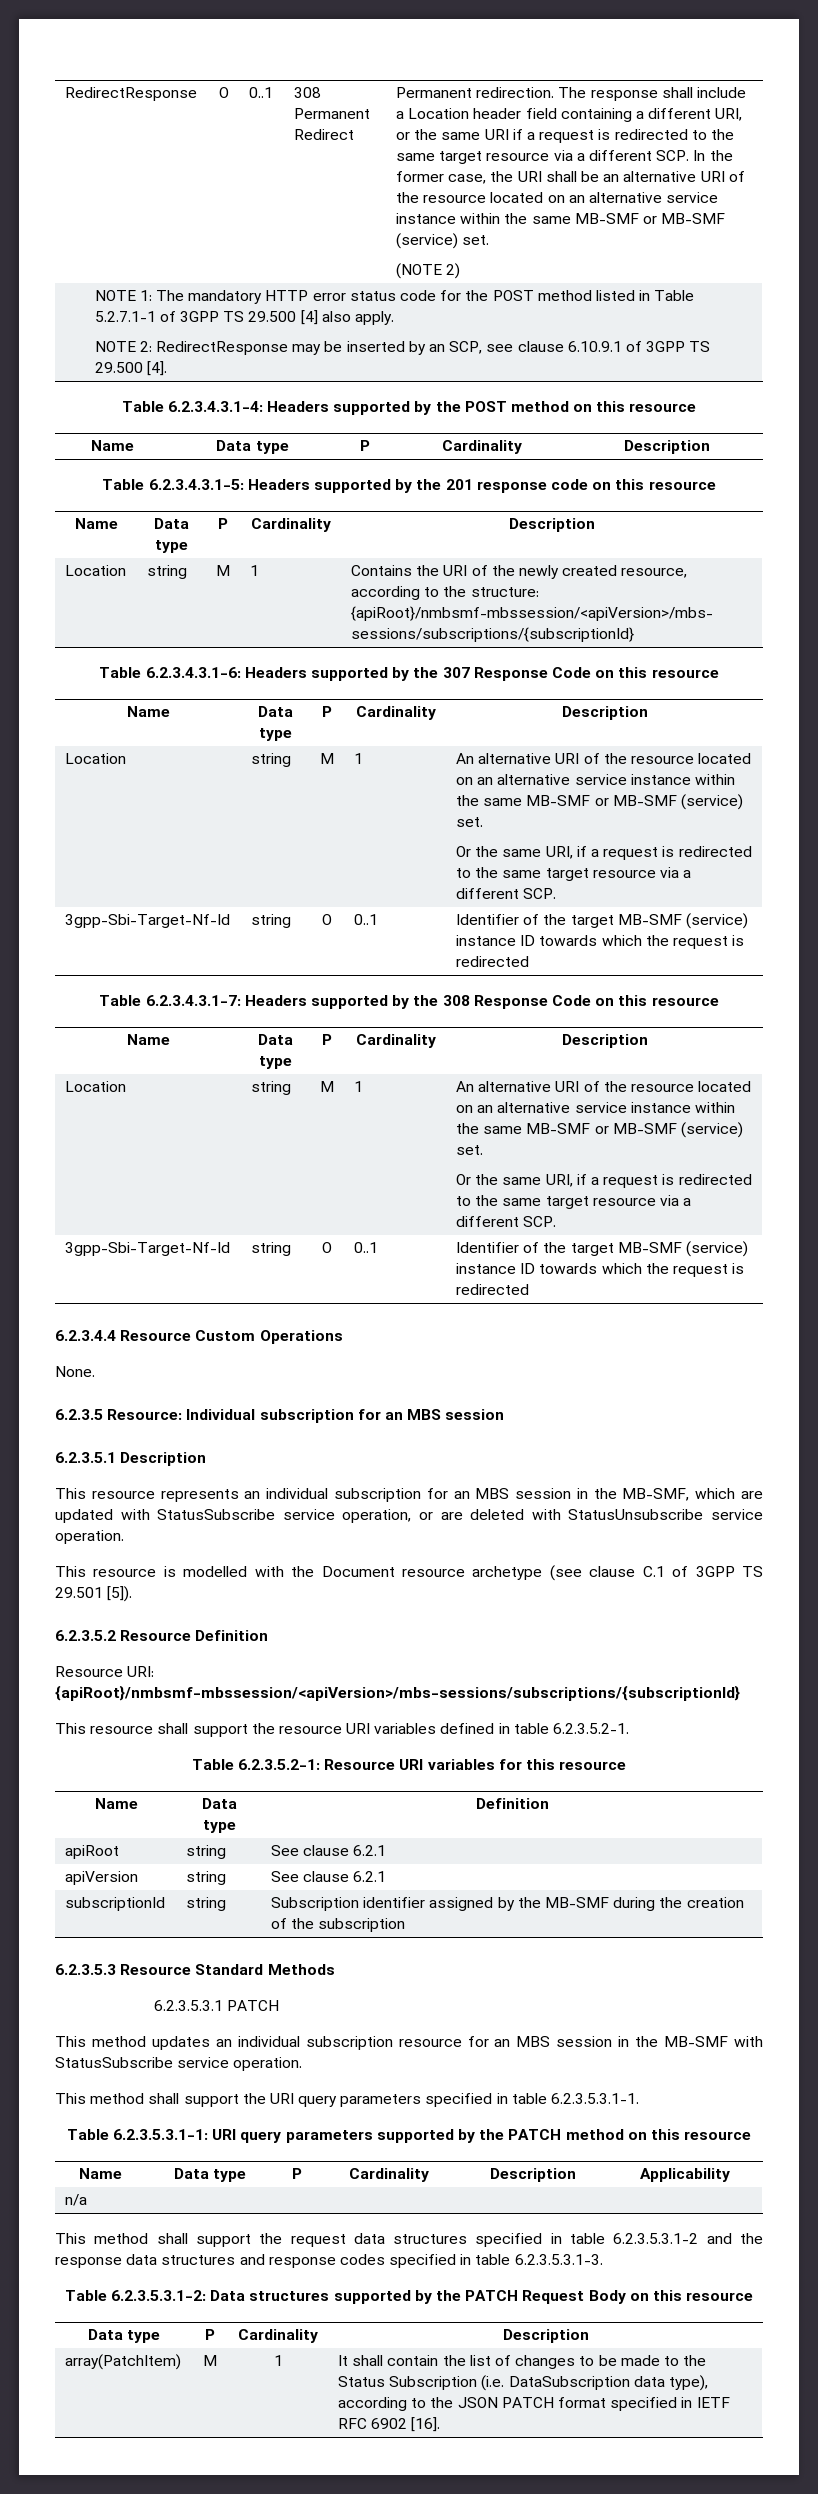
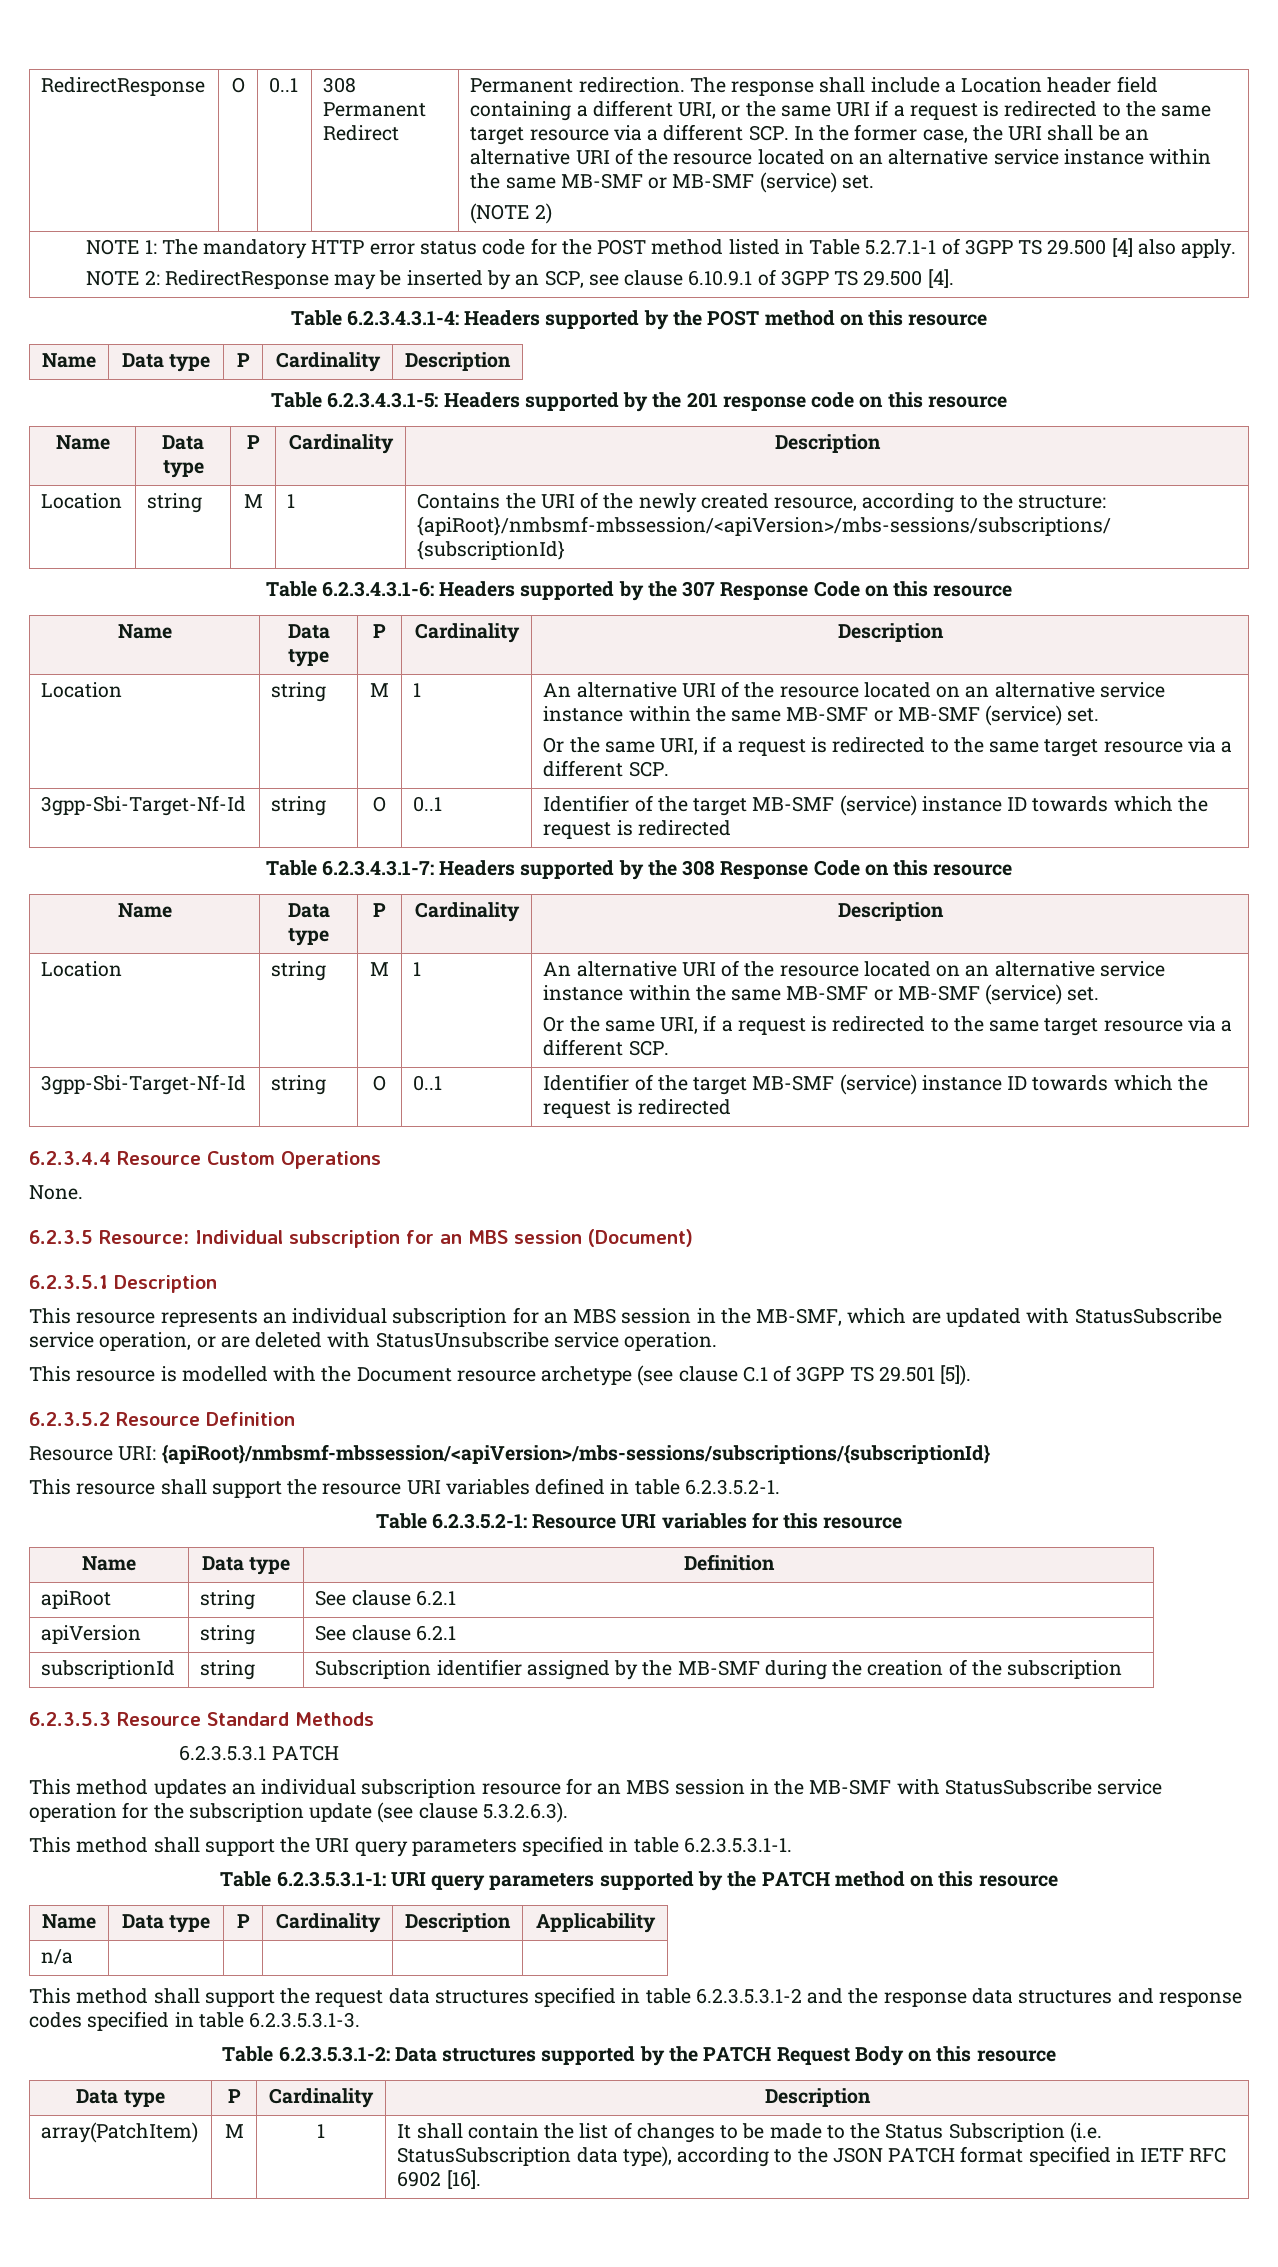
- 6.2.3.5 Resource: Individual subscription for an MBS session
+ 6.2.3.5 Resource: Individual subscription for an MBS session (Document)
- This method updates an individual subscription resource for an MBS session in the MB-SMF with StatusSubscribe service operation.
+ This method updates an individual subscription resource for an MBS session in the MB-SMF with StatusSubscribe service operation for the subscription update (see clause 5.3.2.6.3).
- array(PatchItem) | M | 1 | It shall contain the list of changes to be made to the Status Subscription (i.e. DataSubscription data type), according to the JSON PATCH format specified in IETF RFC 6902 [16].
+ array(PatchItem) | M | 1 | It shall contain the list of changes to be made to the Status Subscription (i.e. StatusSubscription data type), according to the JSON PATCH format specified in IETF RFC 6902 [16].

